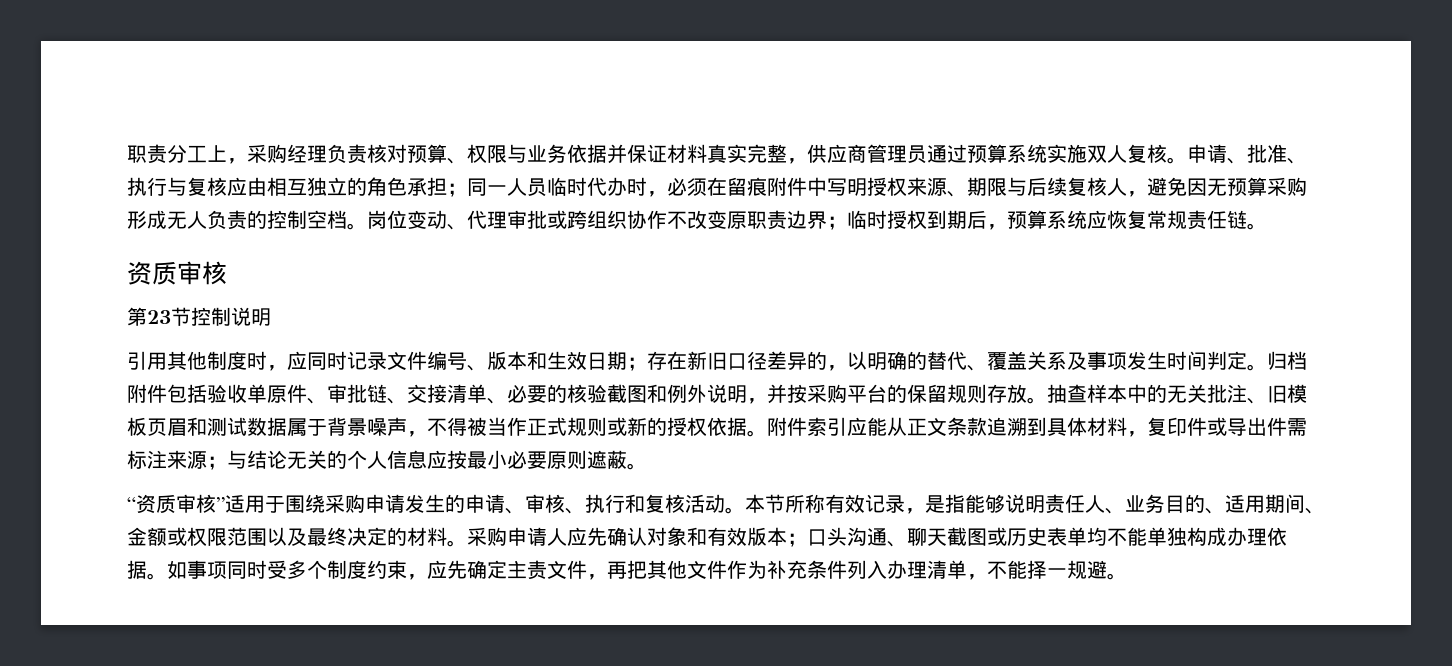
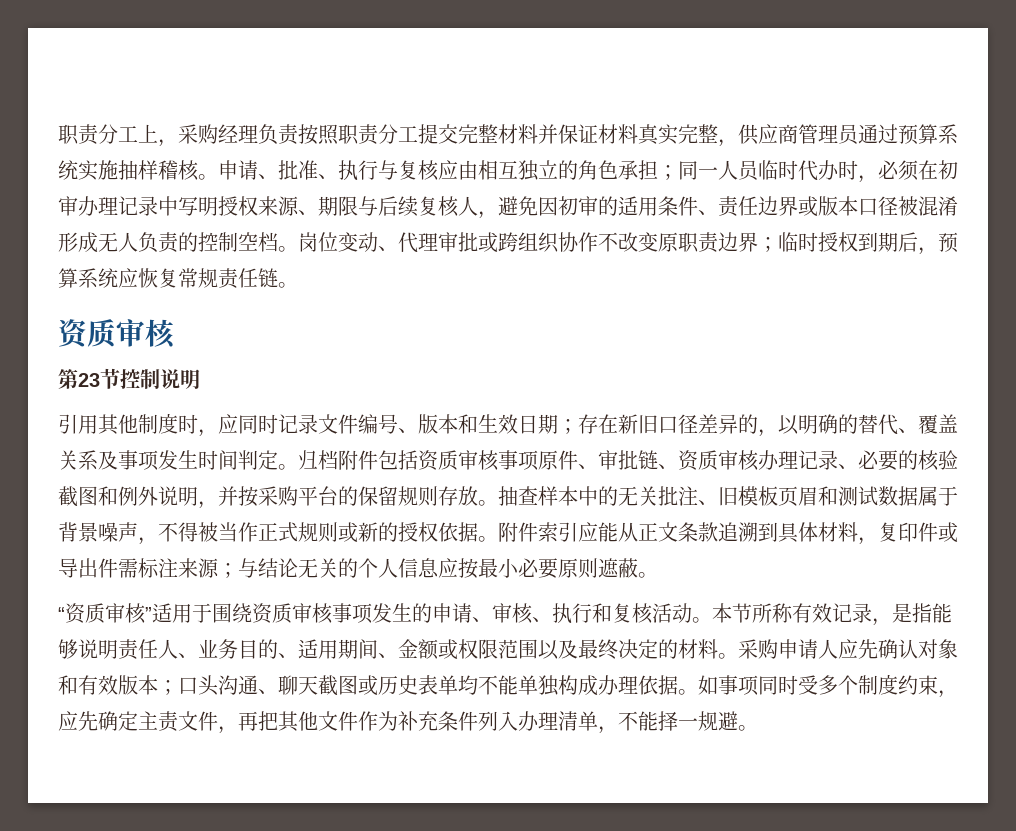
- 职责分工上，采购经理负责核对预算、权限与业务依据并保证材料真实完整，供应商管理员通过预算系统实施双人复核。
+ 职责分工上，采购经理负责按照职责分工提交完整材料并保证材料真实完整，供应商管理员通过预算系统实施抽样稽核。
- 申请、批准、执行与复核应由相互独立的角色承担；同一人员临时代办时，必须在留痕附件中写明授权来源、期限与后续复核人，避免因无预算采购形成无人负责的控制空档。
+ 申请、批准、执行与复核应由相互独立的角色承担；同一人员临时代办时，必须在初审办理记录中写明授权来源、期限与后续复核人，避免因初审的适用条件、责任边界或版本口径被混淆形成无人负责的控制空档。
- 归档附件包括验收单原件、审批链、交接清单、必要的核验截图和例外说明，并按采购平台的保留规则存放。
+ 归档附件包括资质审核事项原件、审批链、资质审核办理记录、必要的核验截图和例外说明，并按采购平台的保留规则存放。
- “资质审核”适用于围绕采购申请发生的申请、审核、执行和复核活动。
+ “资质审核”适用于围绕资质审核事项发生的申请、审核、执行和复核活动。

